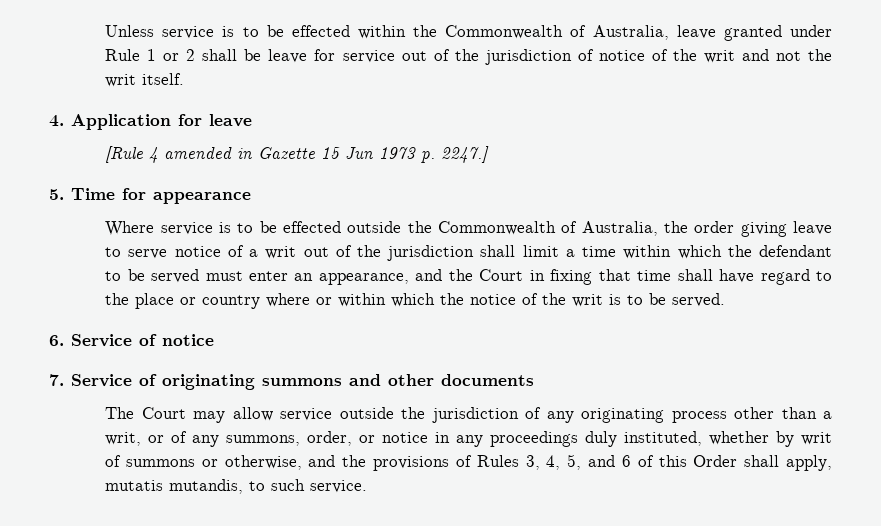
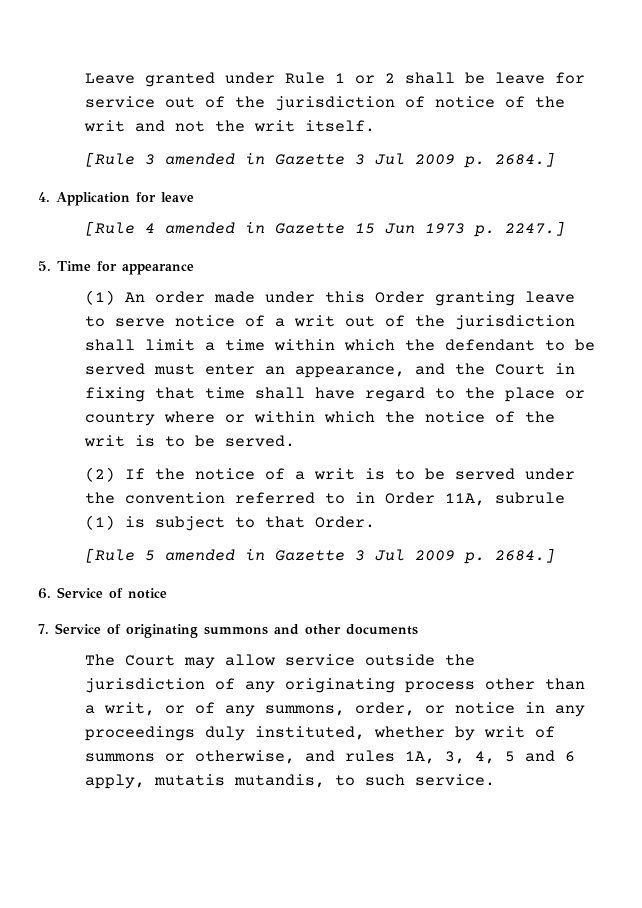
- Unless service is to be effected within the Commonwealth of Australia, leave granted under Rule 1 or 2 shall be leave for service out of the jurisdiction of notice of the writ and not the writ itself.
+ Leave granted under Rule 1 or 2 shall be leave for service out of the jurisdiction of notice of the writ and not the writ itself.
+ [Rule 3 amended in Gazette 3 Jul 2009 p. 2684.]
- Where service is to be effected outside the Commonwealth of Australia, the order giving leave to serve notice of a writ out of the jurisdiction shall limit a time within which the defendant to be served must enter an appearance, and the Court in fixing that time shall have regard to the place or country where or within which the notice of the writ is to be served.
+ (1) An order made under this Order granting leave to serve notice of a writ out of the jurisdiction shall limit a time within which the defendant to be served must enter an appearance, and the Court in fixing that time shall have regard to the place or country where or within which the notice of the writ is to be served.
+ (2) If the notice of a writ is to be served under the convention referred to in Order 11A, subrule (1) is subject to that Order.
+ [Rule 5 amended in Gazette 3 Jul 2009 p. 2684.]
- The Court may allow service outside the jurisdiction of any originating process other than a writ, or of any summons, order, or notice in any proceedings duly instituted, whether by writ of summons or otherwise, and the provisions of Rules 3, 4, 5, and 6 of this Order shall apply, mutatis mutandis, to such service.
+ The Court may allow service outside the jurisdiction of any originating process other than a writ, or of any summons, order, or notice in any proceedings duly instituted, whether by writ of summons or otherwise, and rules 1A, 3, 4, 5 and 6 apply, mutatis mutandis, to such service.

